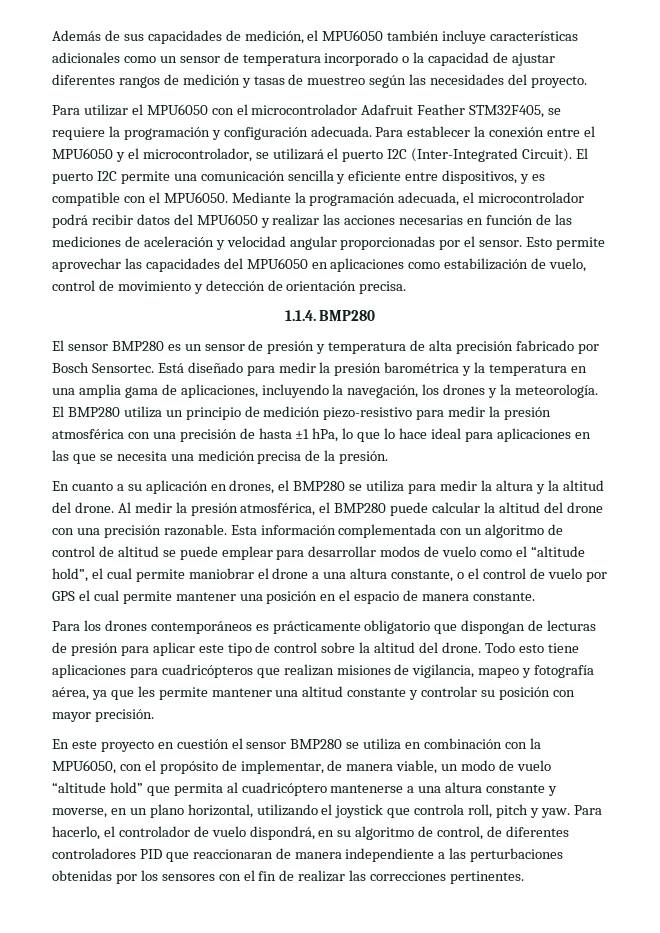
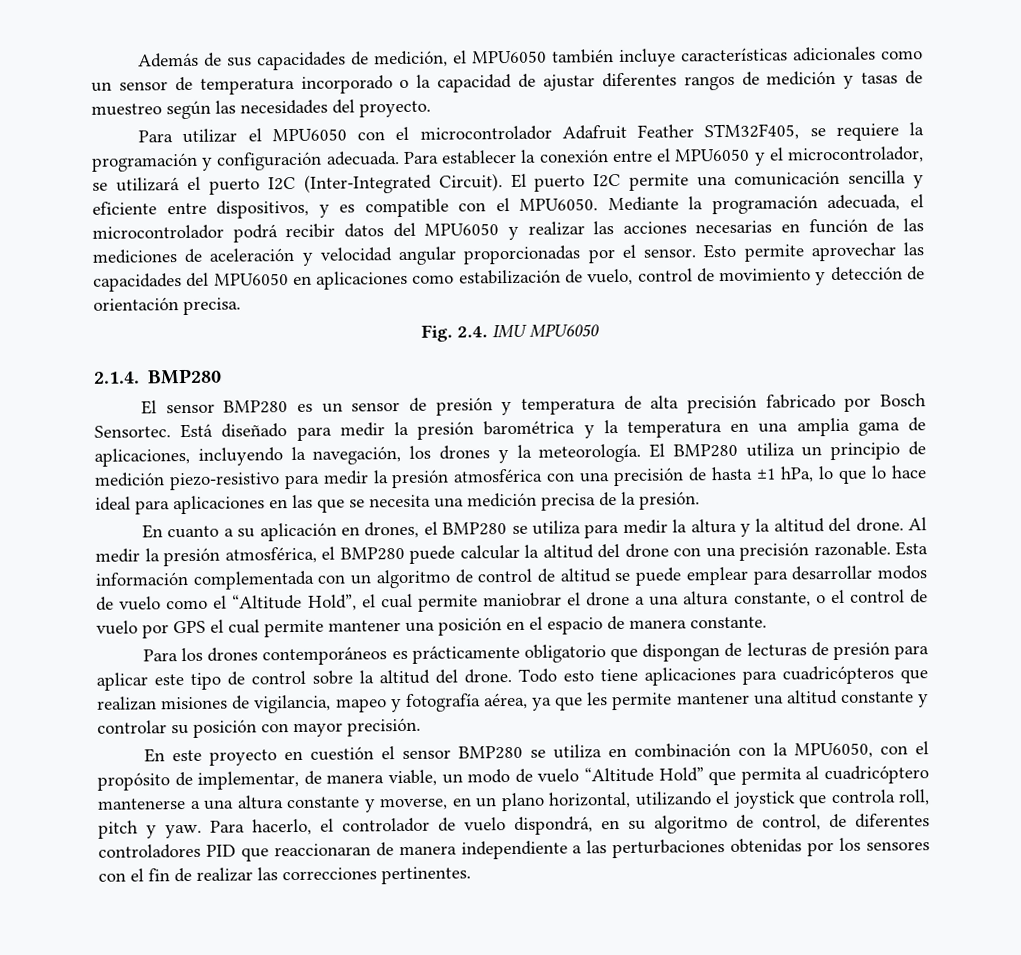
- 1.1.4. BMP280
+ Fig. 2.4. IMU MPU6050
+ 2.1.4. BMP280
- Esta información complementada con un algoritmo de control de altitud se puede emplear para desarrollar modos de vuelo como el “altitude hold”, el cual permite maniobrar el drone a una altura constante, o el control de vuelo por GPS el cual permite mantener una posición en el espacio de manera constante.
+ Esta información complementada con un algoritmo de control de altitud se puede emplear para desarrollar modos de vuelo como el “Altitude Hold”, el cual permite maniobrar el drone a una altura constante, o el control de vuelo por GPS el cual permite mantener una posición en el espacio de manera constante.
- En este proyecto en cuestión el sensor BMP280 se utiliza en combinación con la MPU6050, con el propósito de implementar, de manera viable, un modo de vuelo “altitude hold” que permita al cuadricóptero mantenerse a una altura constante y moverse, en un plano horizontal, utilizando el joystick que controla roll, pitch y yaw.
+ En este proyecto en cuestión el sensor BMP280 se utiliza en combinación con la MPU6050, con el propósito de implementar, de manera viable, un modo de vuelo “Altitude Hold” que permita al cuadricóptero mantenerse a una altura constante y moverse, en un plano horizontal, utilizando el joystick que controla roll, pitch y yaw.

